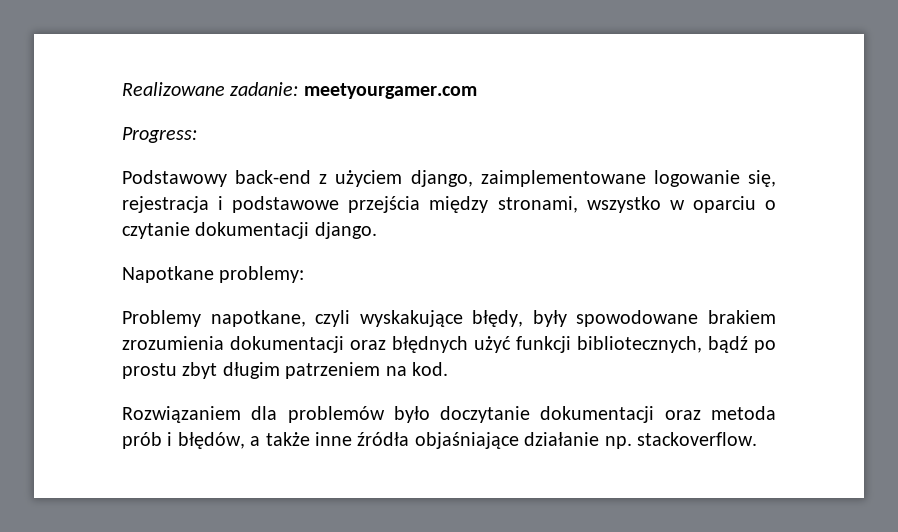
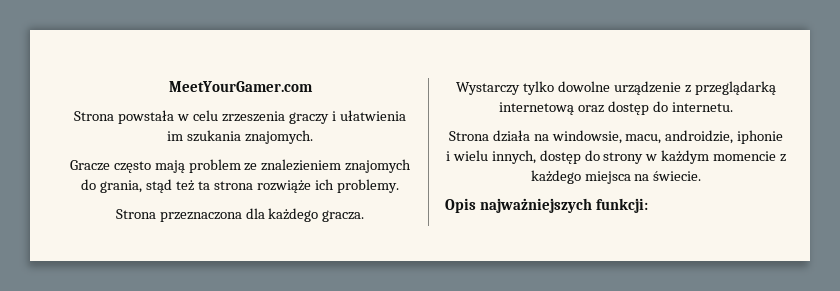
- Realizowane zadanie: meetyourgamer.com
- Progress:
- Podstawowy back-end z użyciem django, zaimplementowane logowanie się, rejestracja i podstawowe przejścia między stronami, wszystko w oparciu o czytanie dokumentacji django.
- Napotkane problemy:
- Problemy napotkane, czyli wyskakujące błędy, były spowodowane brakiem zrozumienia dokumentacji oraz błędnych użyć funkcji bibliotecznych, bądź po prostu zbyt długim patrzeniem na kod.
- Rozwiązaniem dla problemów było doczytanie dokumentacji oraz metoda prób i błędów, a także inne źródła objaśniające działanie np. stackoverflow.
+ MeetYourGamer.com
+ Strona powstała w celu zrzeszenia graczy i ułatwienia im szukania znajomych.
+ Gracze często mają problem ze znalezieniem znajomych do grania, stąd też ta strona rozwiąże ich problemy.
+ Strona przeznaczona dla każdego gracza.
+ Wystarczy tylko dowolne urządzenie z przeglądarką internetową oraz dostęp do internetu.
+ Strona działa na windowsie, macu, androidzie, iphonie i wielu innych, dostęp do strony w każdym momencie z każdego miejsca na świecie.
+ Opis najważniejszych funkcji:

